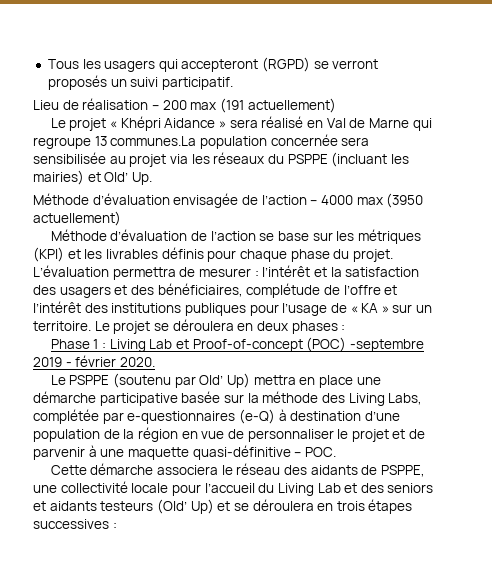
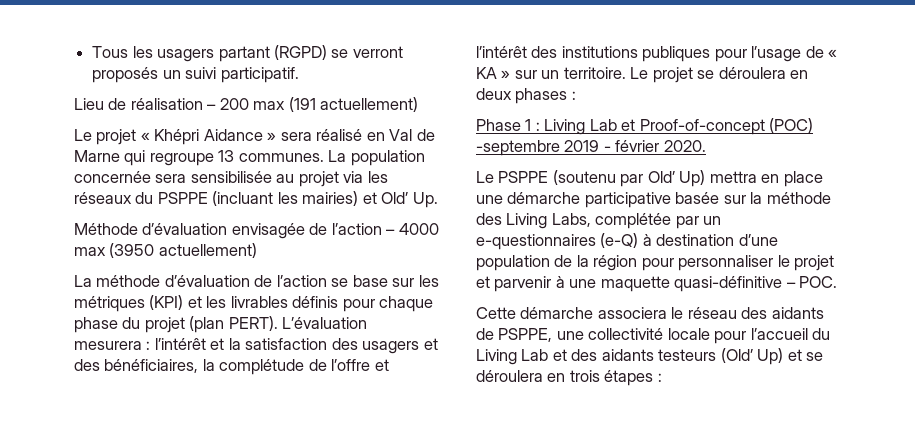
- Tous les usagers qui accepteront (RGPD) se verront proposés un suivi participatif.
+ Tous les usagers partant (RGPD) se verront proposés un suivi participatif.
- Le projet « Khépri Aidance » sera réalisé en Val de Marne qui regroupe 13 communes.La population concernée sera sensibilisée au projet via les réseaux du PSPPE (incluant les mairies) et Old’ Up.
+ Le projet « Khépri Aidance » sera réalisé en Val de Marne qui regroupe 13 communes. La population concernée sera sensibilisée au projet via les réseaux du PSPPE (incluant les mairies) et Old’ Up.
- Méthode d’évaluation de l’action se base sur les métriques (KPI) et les livrables définis pour chaque phase du projet. L’évaluation permettra de mesurer : l’intérêt et la satisfaction des usagers et des bénéficiaires, complétude de l’offre et l’intérêt des institutions publiques pour l’usage de « KA » sur un territoire.
+ La méthode d’évaluation de l’action se base sur les métriques (KPI) et les livrables définis pour chaque phase du projet (plan PERT). L’évaluation mesurera : l’intérêt et la satisfaction des usagers et des bénéficiaires, la complétude de l’offre et l’intérêt des institutions publiques pour l’usage de « KA » sur un territoire.
- Le PSPPE (soutenu par Old’ Up) mettra en place une démarche participative basée sur la méthode des Living Labs, complétée par e-questionnaires (e-Q) à destination d’une population de la région en vue de personnaliser le projet et de parvenir à une maquette quasi-définitive – POC.
+ Le PSPPE (soutenu par Old’ Up) mettra en place une démarche participative basée sur la méthode des Living Labs, complétée par un e-questionnaires (e-Q) à destination d’une population de la région pour personnaliser le projet et parvenir à une maquette quasi-définitive – POC.
- Cette démarche associera le réseau des aidants de PSPPE, une collectivité locale pour l’accueil du Living Lab et des seniors et aidants testeurs (Old’ Up) et se déroulera en trois étapes successives :
+ Cette démarche associera le réseau des aidants de PSPPE, une collectivité locale pour l’accueil du Living Lab et des aidants testeurs (Old’ Up) et se déroulera en trois étapes :

